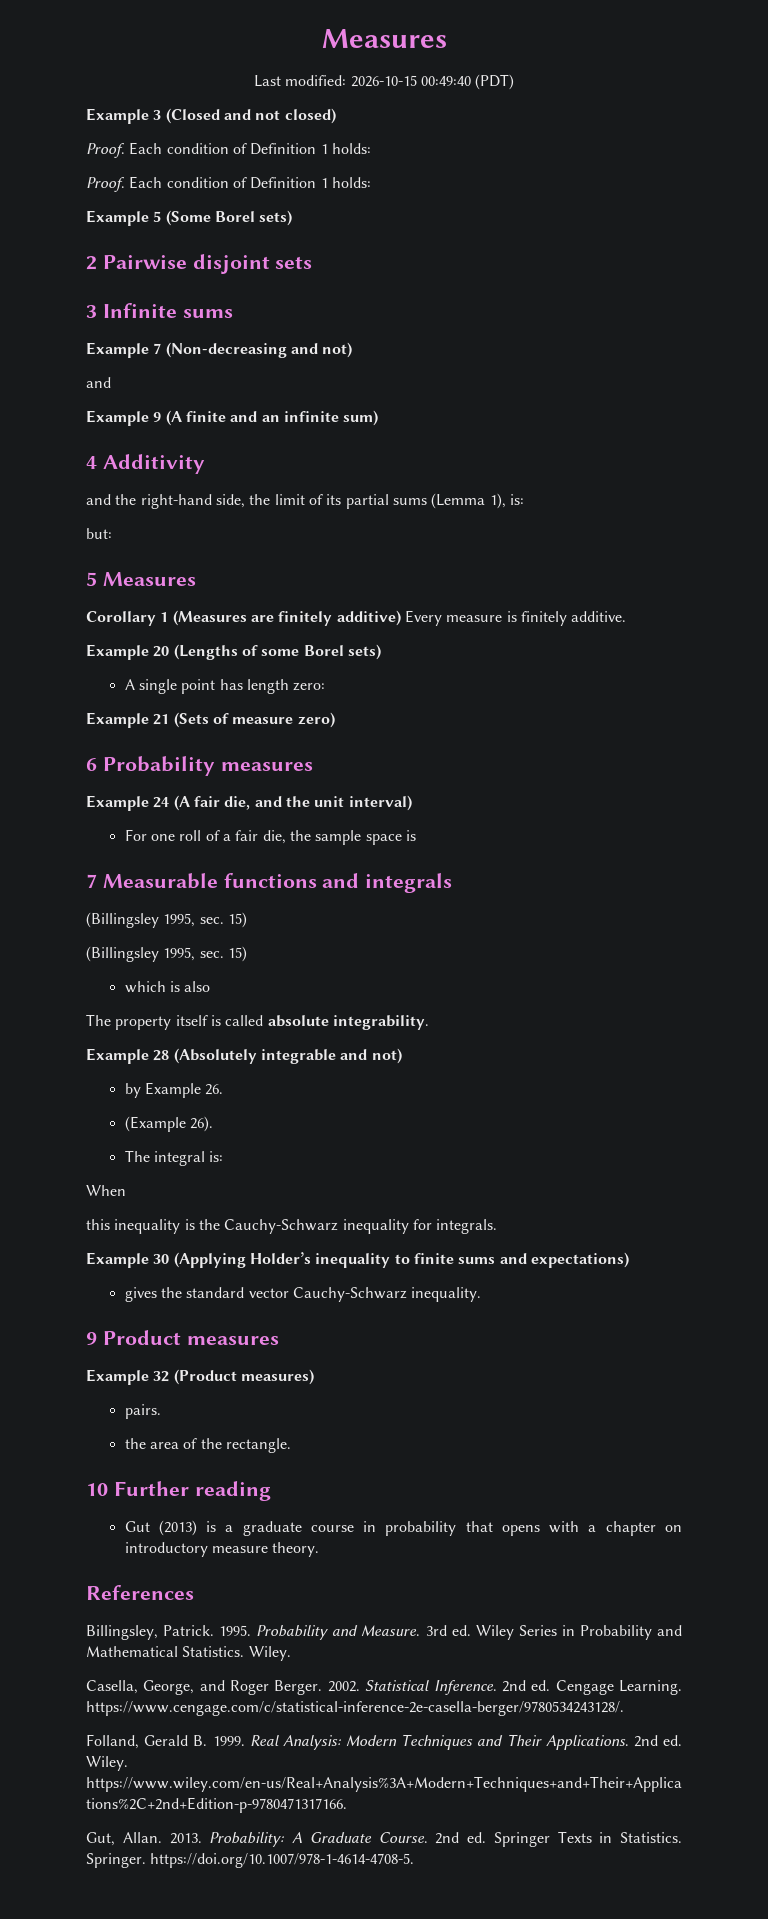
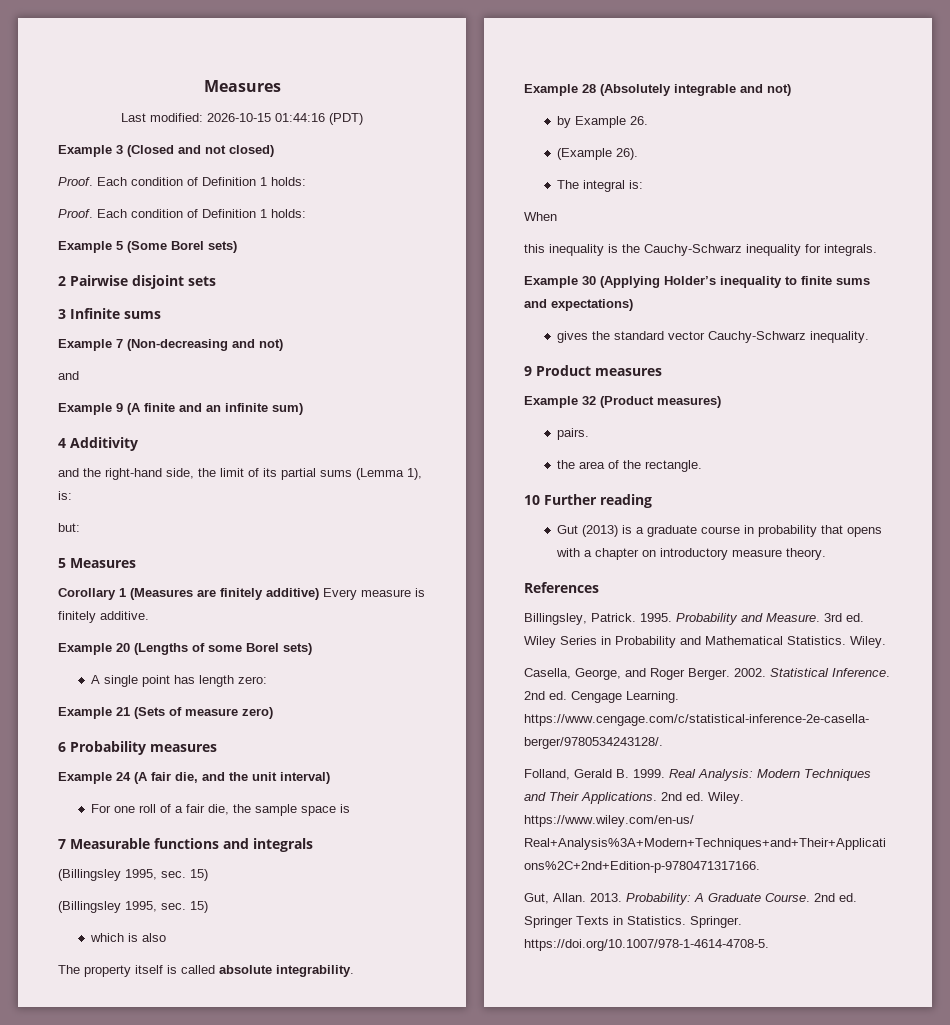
- Last modified: 2026-10-15 00:49:40 (PDT)
+ Last modified: 2026-10-15 01:44:16 (PDT)

